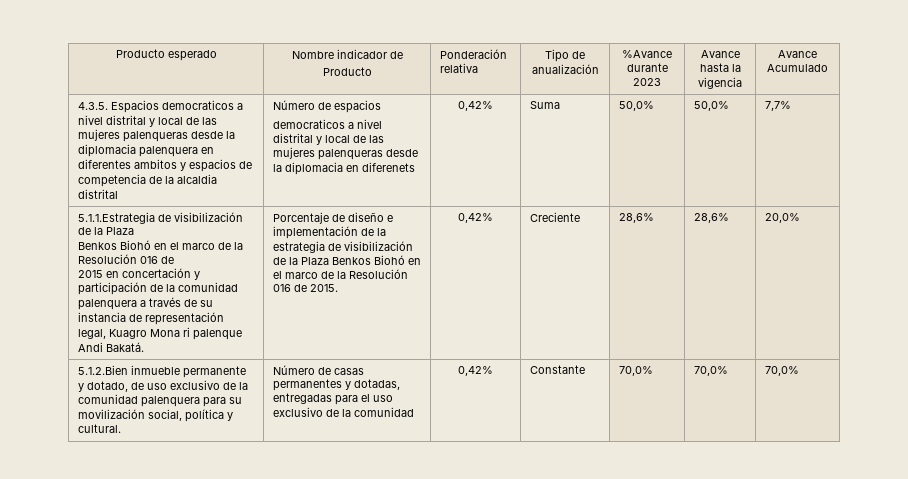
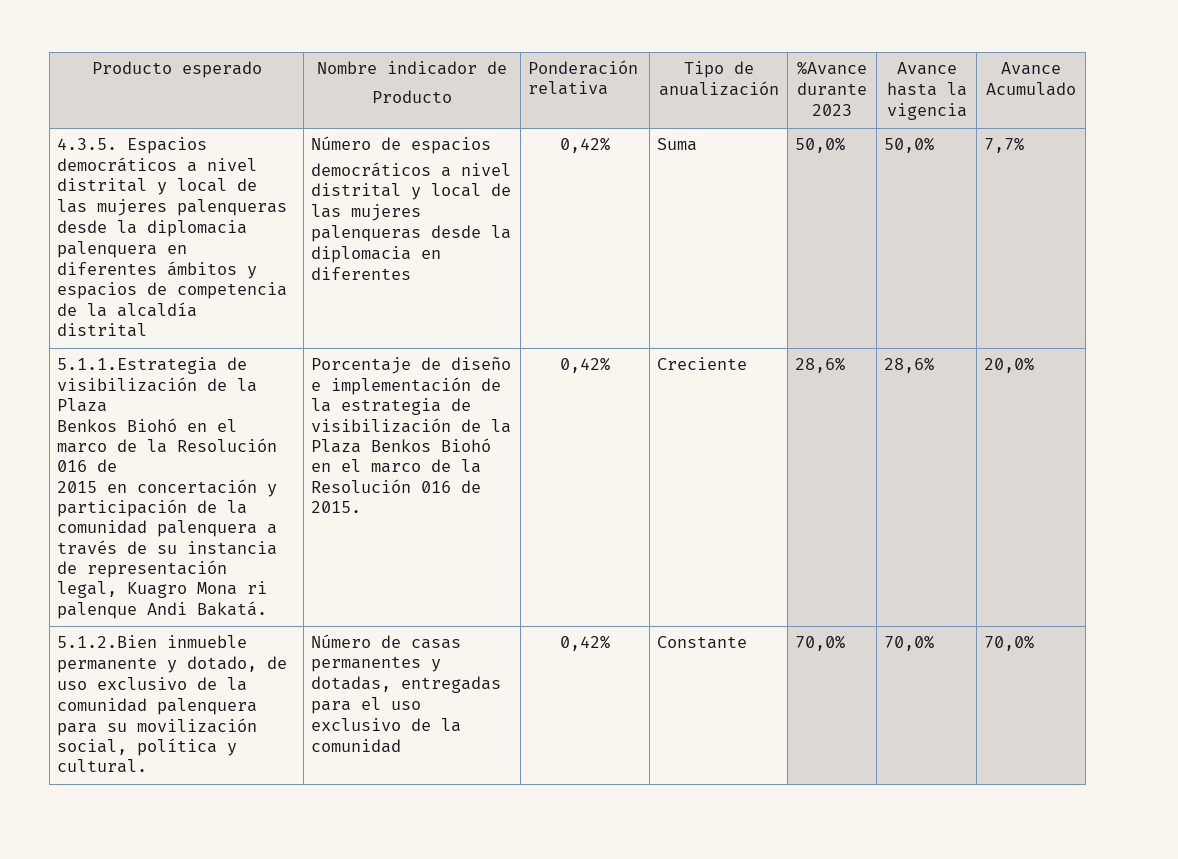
- 4.3.5. Espacios democraticos a nivel distrital y local de las mujeres palenqueras desde la diplomacia palenquera en diferentes ambitos y espacios de competencia de la alcaldia distrital
+ 4.3.5. Espacios democráticos a nivel distrital y local de las mujeres palenqueras desde la diplomacia palenquera en diferentes ámbitos y espacios de competencia de la alcaldía distrital
- democraticos a nivel distrital y local de las mujeres palenqueras desde la diplomacia en diferenets
+ democráticos a nivel distrital y local de las mujeres palenqueras desde la diplomacia en diferentes

